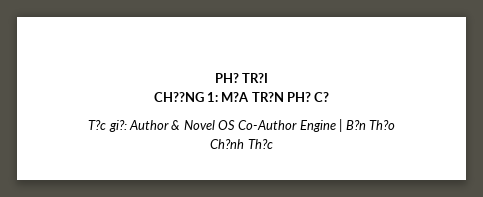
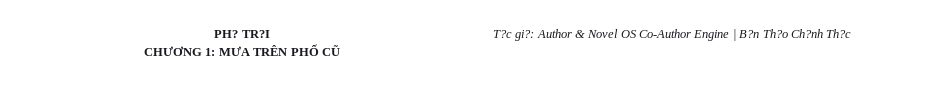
- CH??NG 1: M?A TR?N PH? C?
+ CHƯƠNG 1: MƯA TRÊN PHỐ CŨ

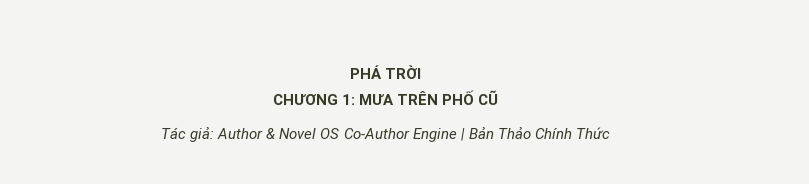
- PH? TR?I
+ PHÁ TRỜI
- T?c gi?: Author & Novel OS Co-Author Engine | B?n Th?o Ch?nh Th?c
+ Tác giả: Author & Novel OS Co-Author Engine | Bản Thảo Chính Thức

